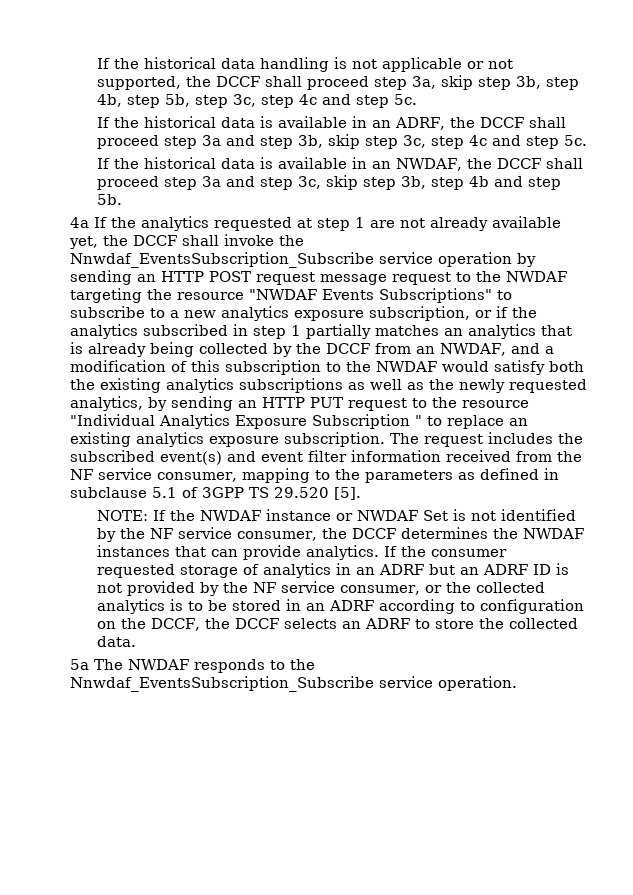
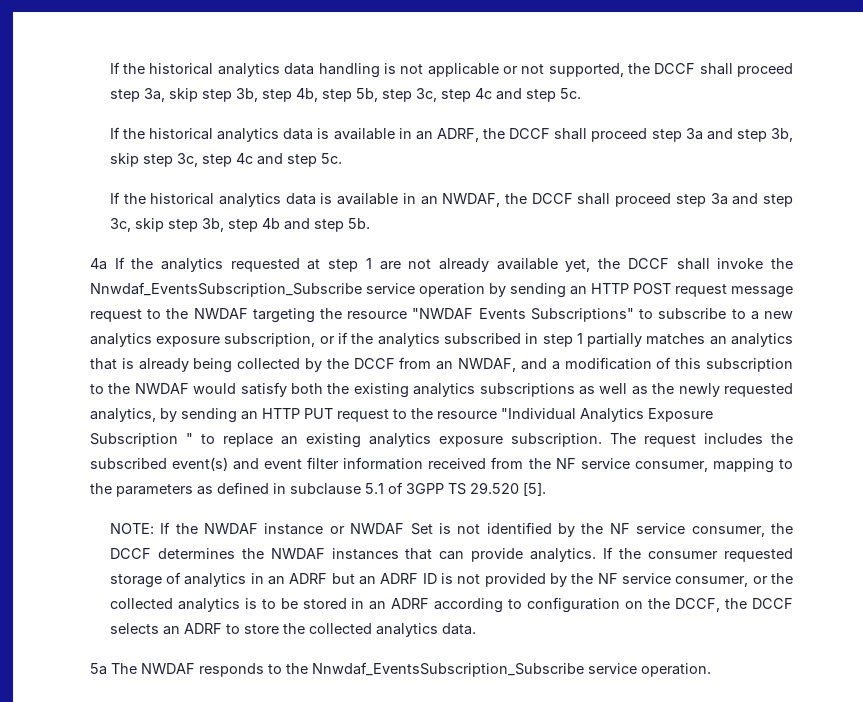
- If the historical data handling is not applicable or not supported, the DCCF shall proceed step 3a, skip step 3b, step 4b, step 5b, step 3c, step 4c and step 5c.
+ If the historical analytics data handling is not applicable or not supported, the DCCF shall proceed step 3a, skip step 3b, step 4b, step 5b, step 3c, step 4c and step 5c.
- If the historical data is available in an ADRF, the DCCF shall proceed step 3a and step 3b, skip step 3c, step 4c and step 5c.
+ If the historical analytics data is available in an ADRF, the DCCF shall proceed step 3a and step 3b, skip step 3c, step 4c and step 5c.
- If the historical data is available in an NWDAF, the DCCF shall proceed step 3a and step 3c, skip step 3b, step 4b and step 5b.
+ If the historical analytics data is available in an NWDAF, the DCCF shall proceed step 3a and step 3c, skip step 3b, step 4b and step 5b.
- If the consumer requested storage of analytics in an ADRF but an ADRF ID is not provided by the NF service consumer, or the collected analytics is to be stored in an ADRF according to configuration on the DCCF, the DCCF selects an ADRF to store the collected data.
+ If the consumer requested storage of analytics in an ADRF but an ADRF ID is not provided by the NF service consumer, or the collected analytics is to be stored in an ADRF according to configuration on the DCCF, the DCCF selects an ADRF to store the collected analytics data.

